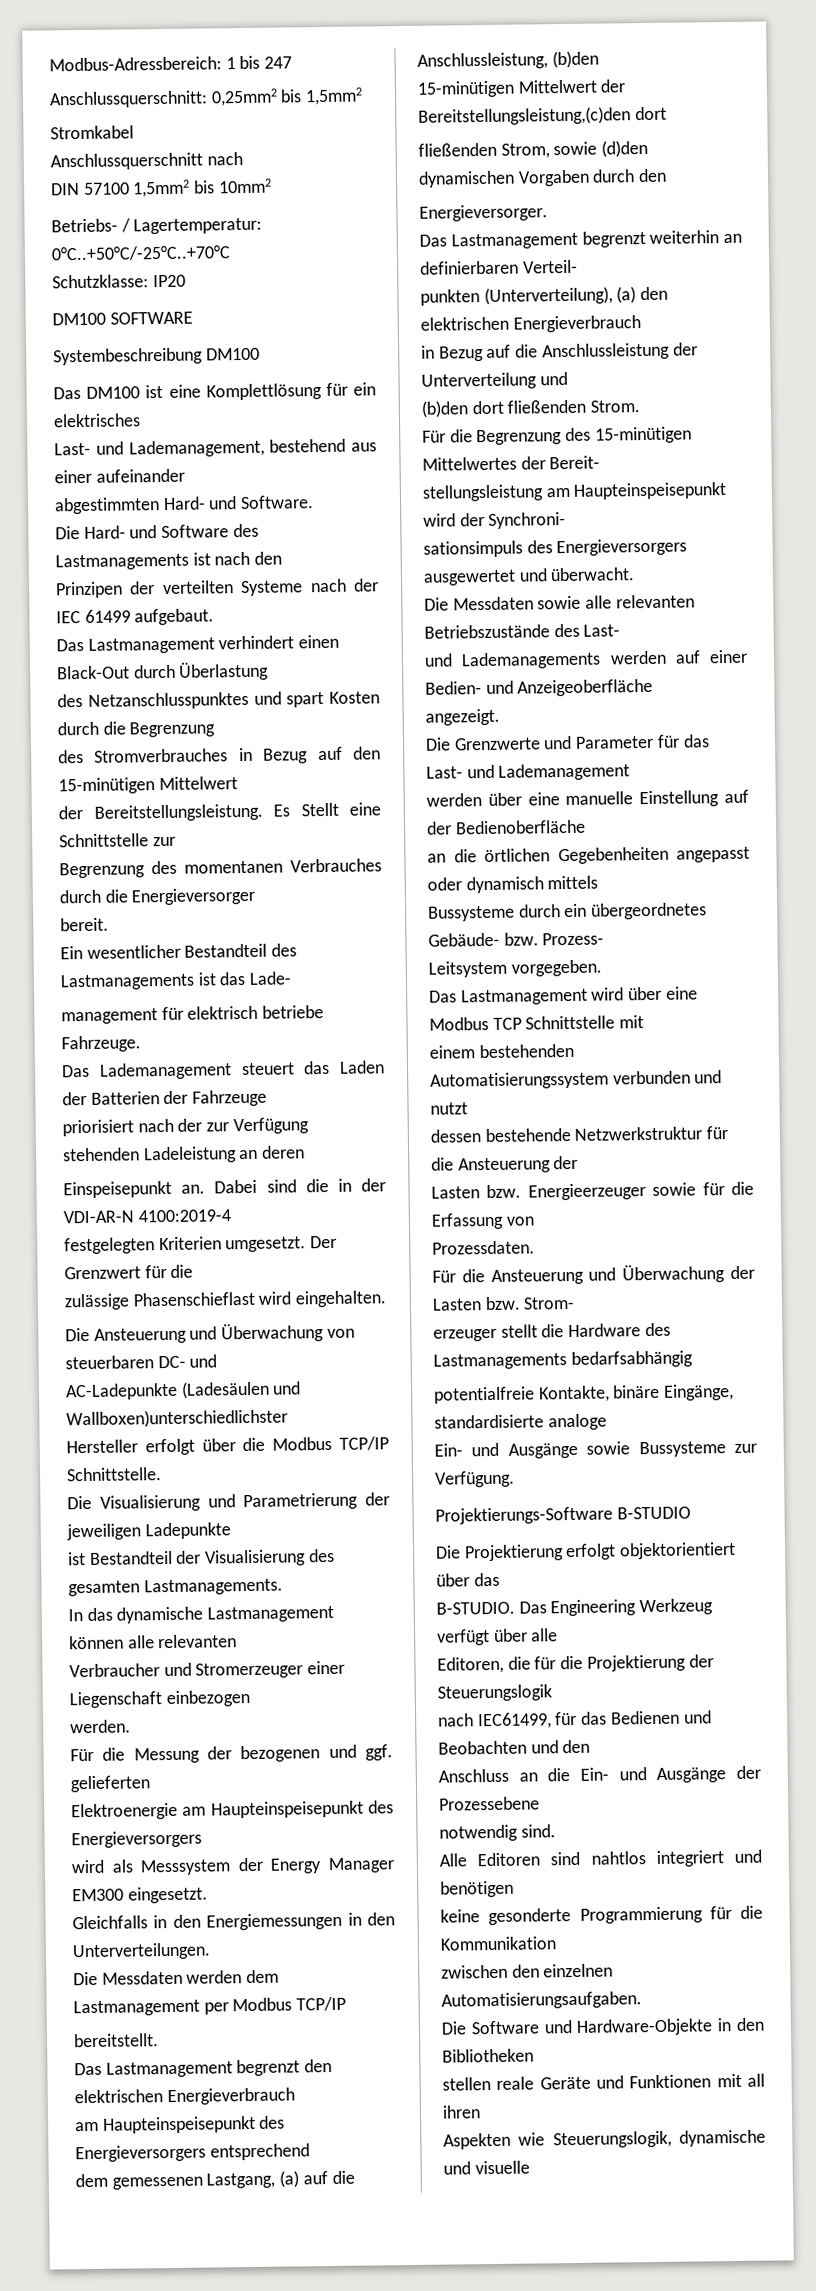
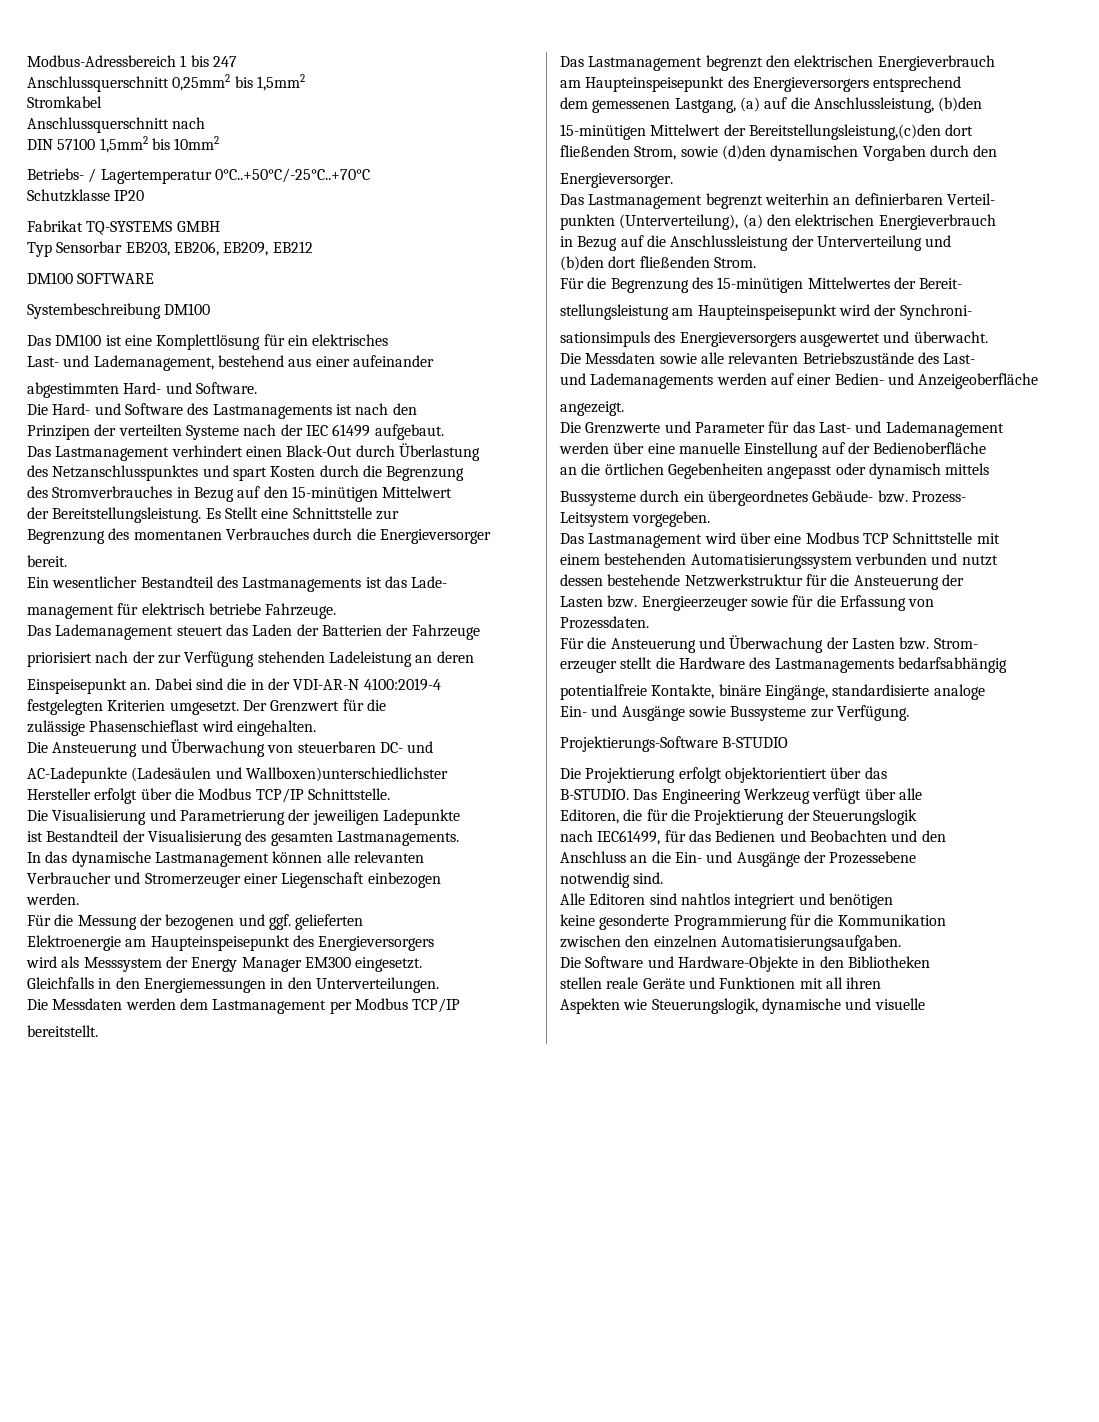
- Modbus-Adressbereich: 1 bis 247
+ Modbus-Adressbereich 1 bis 247
- Anschlussquerschnitt: 0,25mm2 bis 1,5mm2
+ Anschlussquerschnitt 0,25mm2 bis 1,5mm2
- Betriebs- / Lagertemperatur: 0°C..+50°C/-25°C..+70°C
+ Betriebs- / Lagertemperatur 0°C..+50°C/-25°C..+70°C
- Schutzklasse: IP20
+ Schutzklasse IP20
+ Fabrikat TQ-SYSTEMS GMBH
+ Typ Sensorbar EB203, EB206, EB209, EB212

